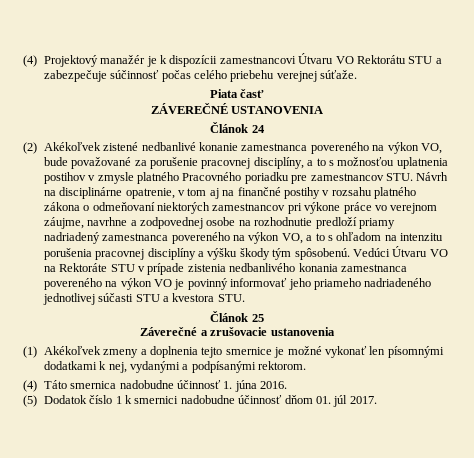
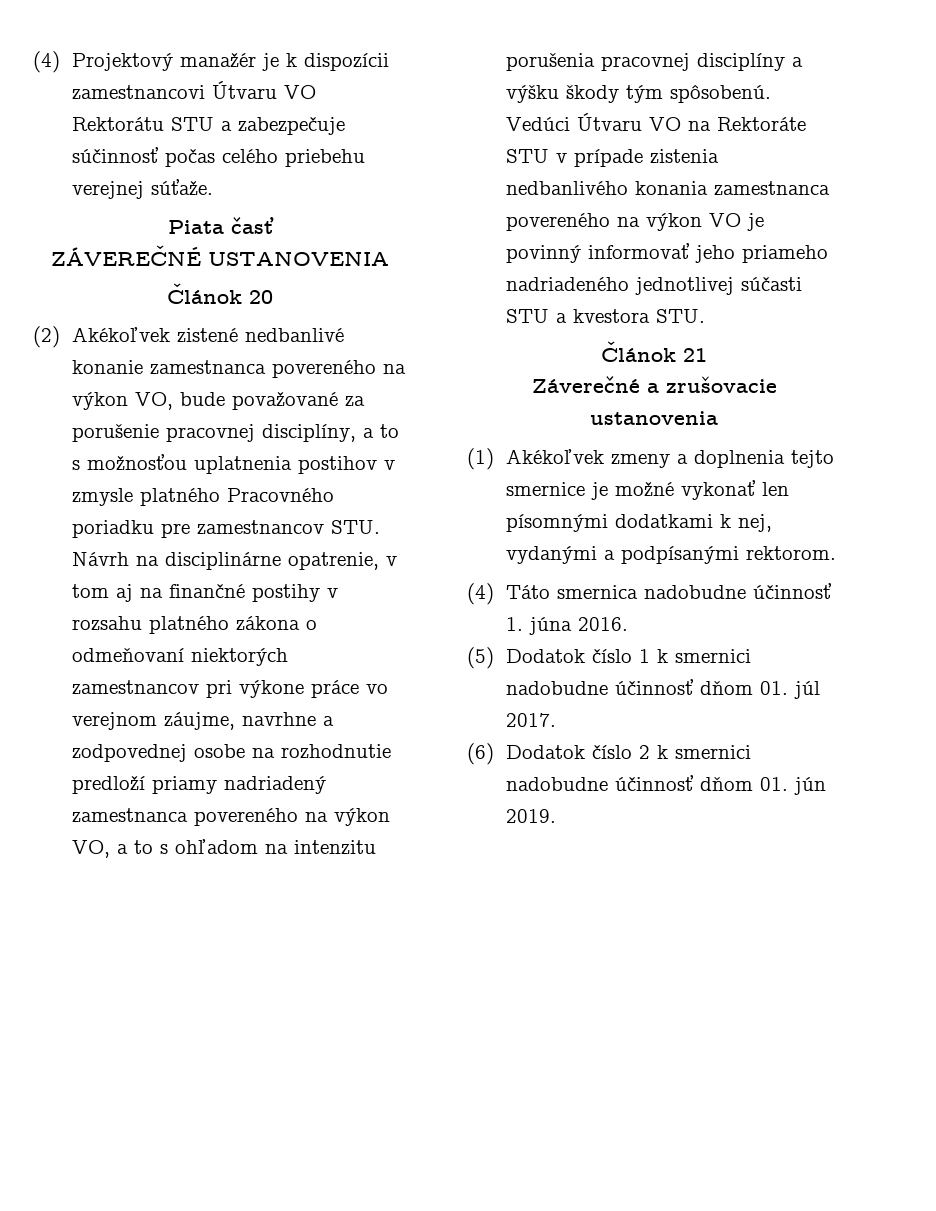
- Článok 24
+ Článok 20
- Článok 25
+ Článok 21
+ (6) Dodatok číslo 2 k smernici nadobudne účinnosť dňom 01. jún 2019.

